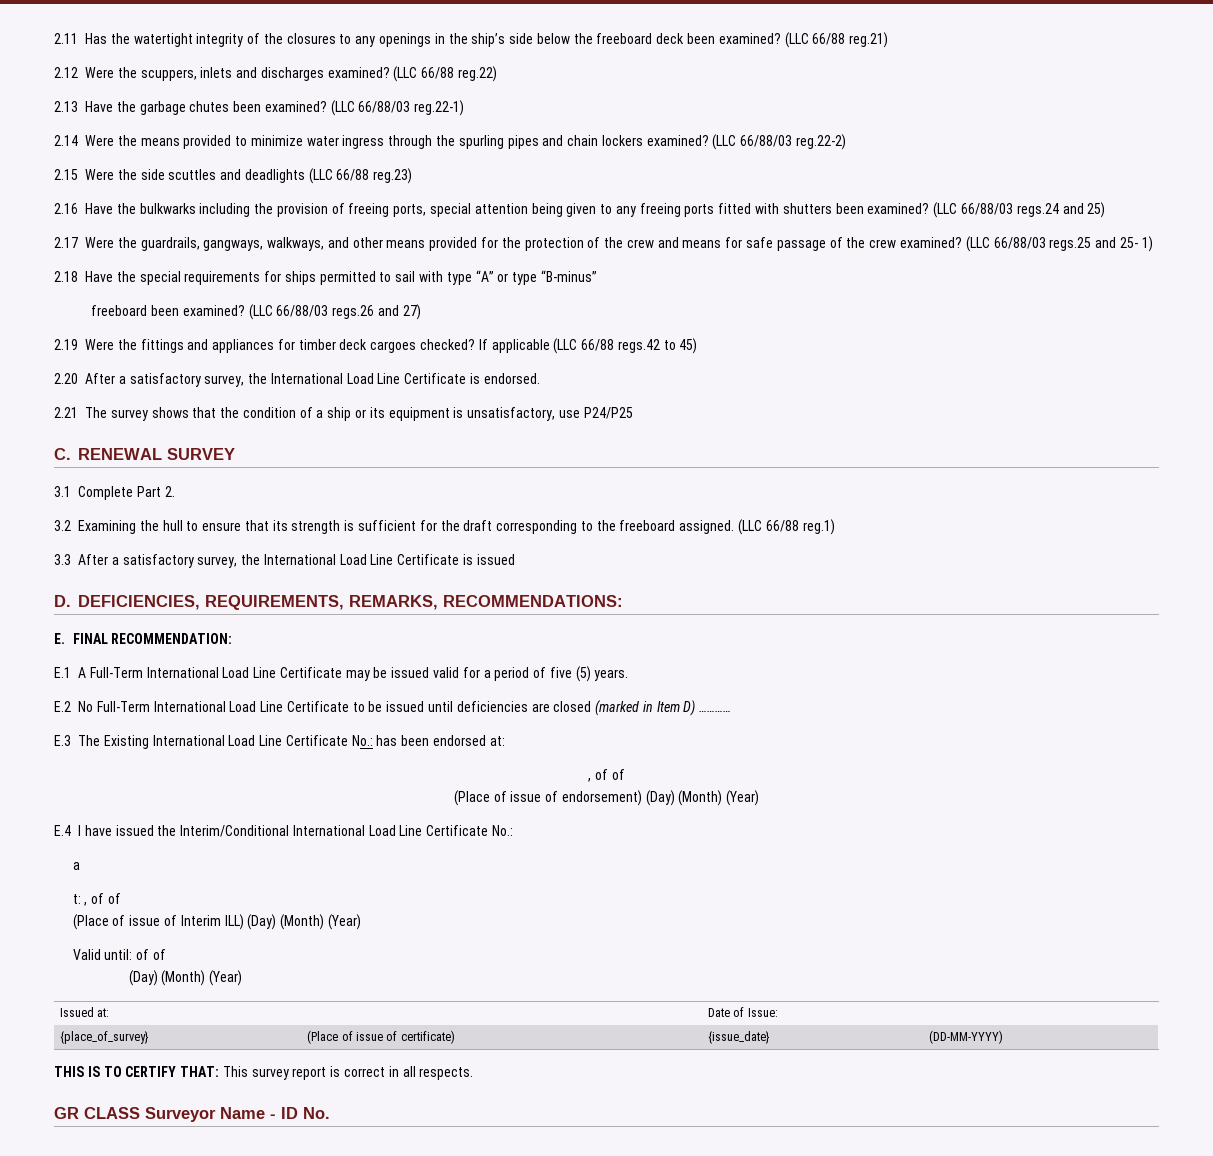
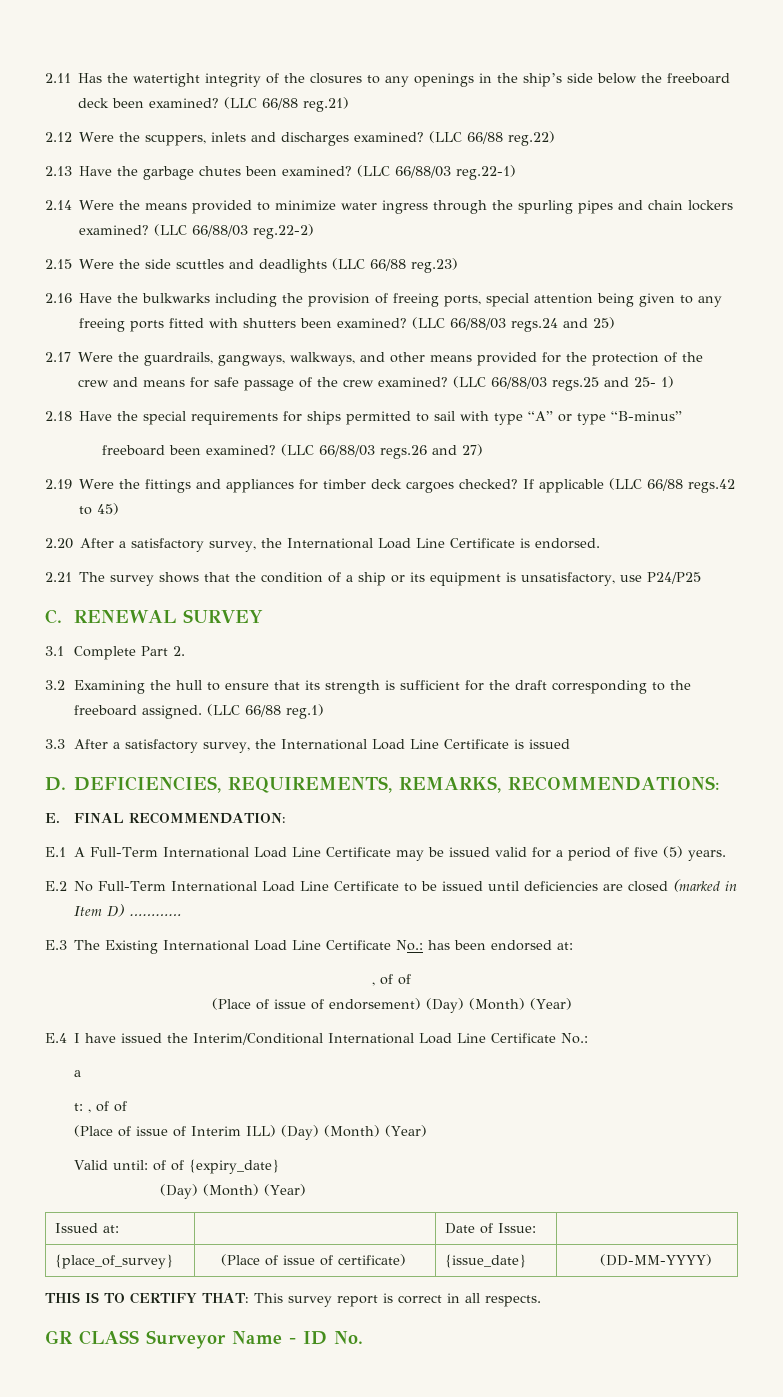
- Valid until: of of
+ Valid until: of of {expiry_date}

